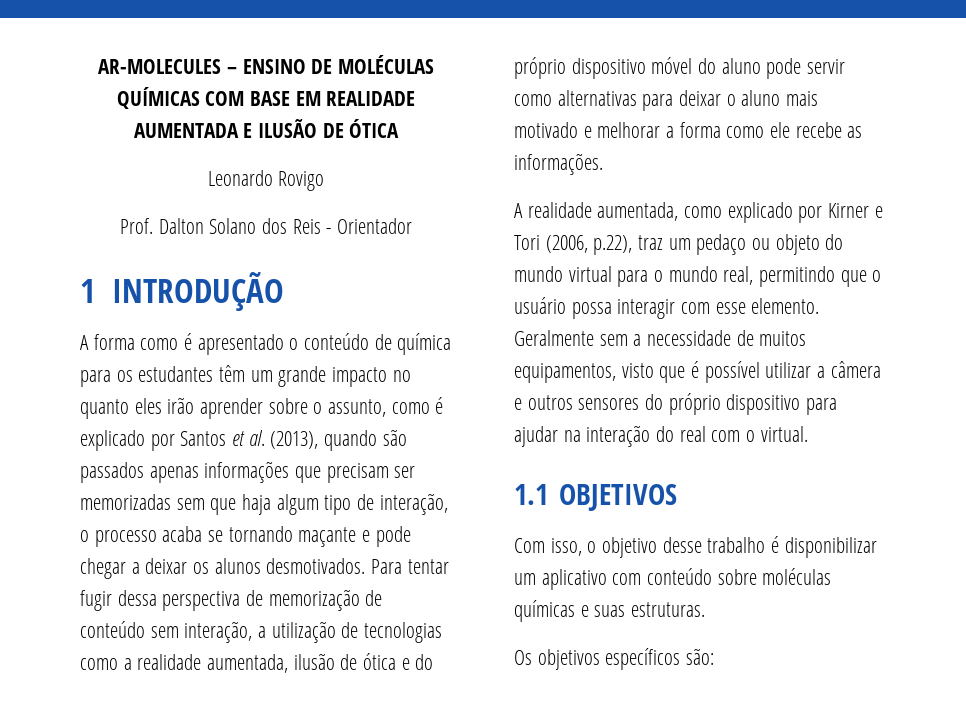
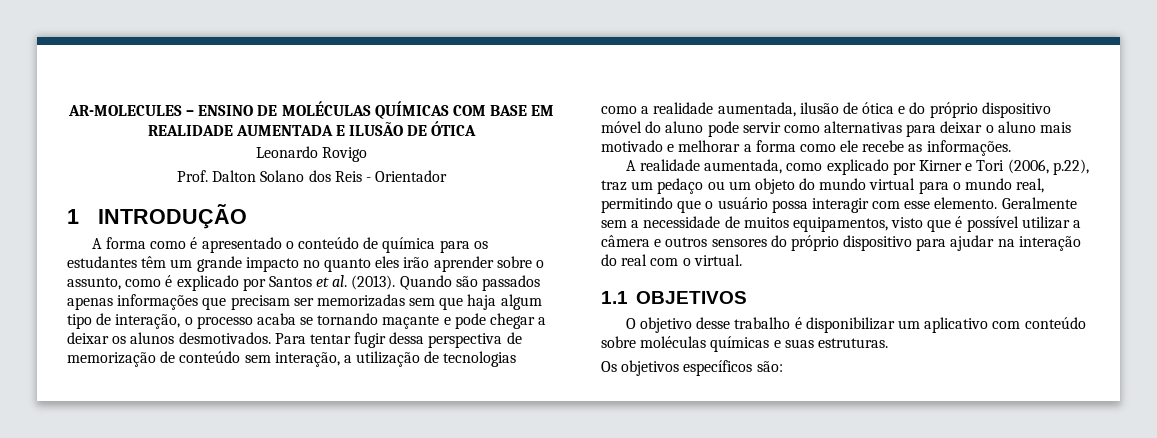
- A forma como é apresentado o conteúdo de química para os estudantes têm um grande impacto no quanto eles irão aprender sobre o assunto, como é explicado por Santos et al. (2013), quando são passados apenas informações que precisam ser memorizadas sem que haja algum tipo de interação, o processo acaba se tornando maçante e pode chegar a deixar os alunos desmotivados.
+ A forma como é apresentado o conteúdo de química para os estudantes têm um grande impacto no quanto eles irão aprender sobre o assunto, como é explicado por Santos et al. (2013). Quando são passados apenas informações que precisam ser memorizadas sem que haja algum tipo de interação, o processo acaba se tornando maçante e pode chegar a deixar os alunos desmotivados.
- A realidade aumentada, como explicado por Kirner e Tori (2006, p.22), traz um pedaço ou objeto do mundo virtual para o mundo real, permitindo que o usuário possa interagir com esse elemento.
+ A realidade aumentada, como explicado por Kirner e Tori (2006, p.22), traz um pedaço ou um objeto do mundo virtual para o mundo real, permitindo que o usuário possa interagir com esse elemento.
- Com isso, o objetivo desse trabalho é disponibilizar um aplicativo com conteúdo sobre moléculas químicas e suas estruturas.
+ O objetivo desse trabalho é disponibilizar um aplicativo com conteúdo sobre moléculas químicas e suas estruturas.

